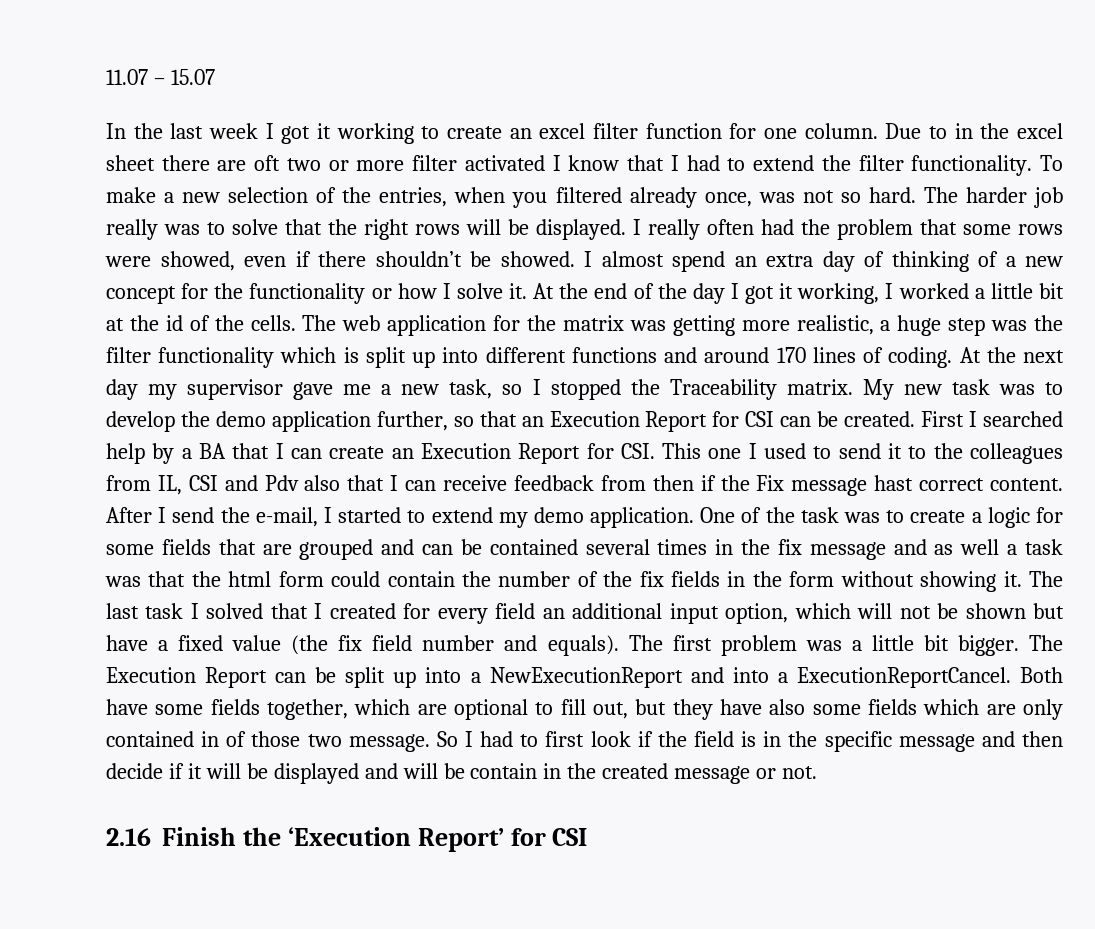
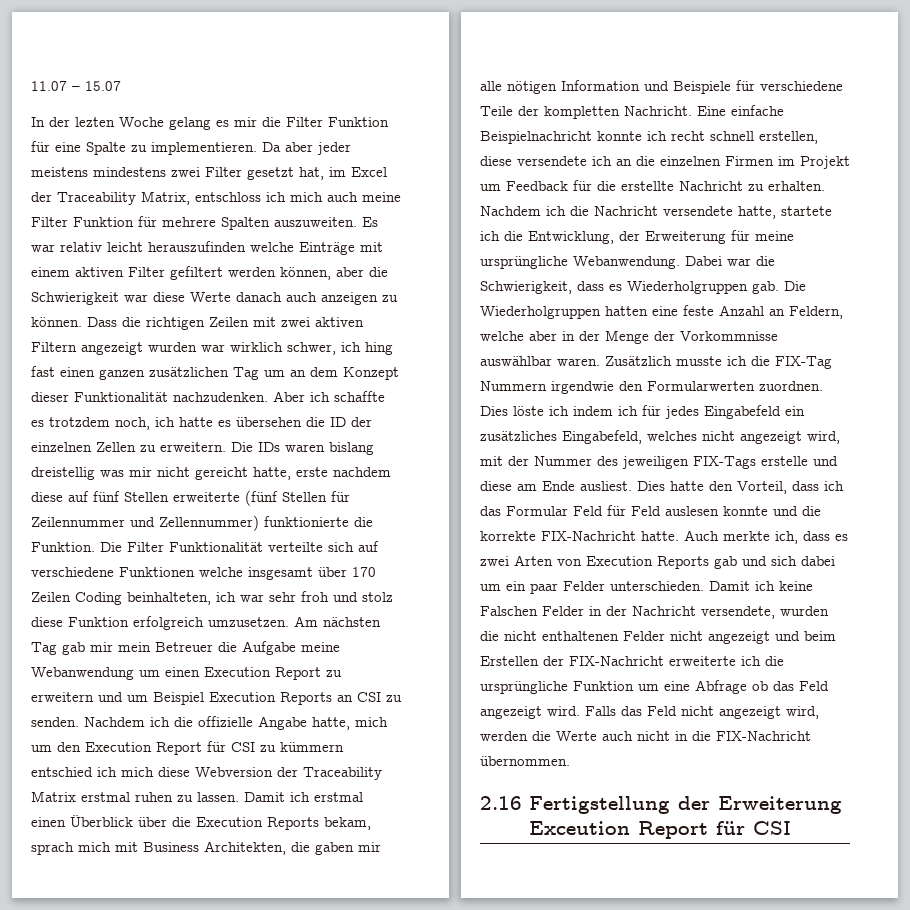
- In the last week I got it working to create an excel filter function for one column. Due to in the excel sheet there are oft two or more filter activated I know that I had to extend the filter functionality. To make a new selection of the entries, when you filtered already once, was not so hard. The harder job really was to solve that the right rows will be displayed. I really often had the problem that some rows were showed, even if there shouldn’t be showed. I almost spend an extra day of thinking of a new concept for the functionality or how I solve it. At the end of the day I got it working, I worked a little bit at the id of the cells. The web application for the matrix was getting more realistic, a huge step was the filter functionality which is split up into different functions and around 170 lines of coding. At the next day my supervisor gave me a new task, so I stopped the Traceability matrix. My new task was to develop the demo application further, so that an Execution Report for CSI can be created. First I searched help by a BA that I can create an Execution Report for CSI. This one I used to send it to the colleagues from IL, CSI and Pdv also that I can receive feedback from then if the Fix message hast correct content. After I send the e-mail, I started to extend my demo application. One of the task was to create a logic for some fields that are grouped and can be contained several times in the fix message and as well a task was that the html form could contain the number of the fix fields in the form without showing it. The last task I solved that I created for every field an additional input option, which will not be shown but have a fixed value (the fix field number and equals). The first problem was a little bit bigger. The Execution Report can be split up into a NewExecutionReport and into a ExecutionReportCancel. Both have some fields together, which are optional to fill out, but they have also some fields which are only contained in of those two message. So I had to first look if the field is in the specific message and then decide if it will be displayed and will be contain in the created message or not.
- 2.16 Finish the ‘Execution Report’ for CSI
+ In der lezten Woche gelang es mir die Filter Funktion für eine Spalte zu implementieren. Da aber jeder meistens mindestens zwei Filter gesetzt hat, im Excel der Traceability Matrix, entschloss ich mich auch meine Filter Funktion für mehrere Spalten auszuweiten. Es war relativ leicht herauszufinden welche Einträge mit einem aktiven Filter gefiltert werden können, aber die Schwierigkeit war diese Werte danach auch anzeigen zu können. Dass die richtigen Zeilen mit zwei aktiven Filtern angezeigt wurden war wirklich schwer, ich hing fast einen ganzen zusätzlichen Tag um an dem Konzept dieser Funktionalität nachzudenken. Aber ich schaffte es trotzdem noch, ich hatte es übersehen die ID der einzelnen Zellen zu erweitern. Die IDs waren bislang dreistellig was mir nicht gereicht hatte, erste nachdem diese auf fünf Stellen erweiterte (fünf Stellen für Zeilennummer und Zellennummer) funktionierte die Funktion. Die Filter Funktionalität verteilte sich auf verschiedene Funktionen welche insgesamt über 170 Zeilen Coding beinhalteten, ich war sehr froh und stolz diese Funktion erfolgreich umzusetzen. Am nächsten Tag gab mir mein Betreuer die Aufgabe meine Webanwendung um einen Execution Report zu erweitern und um Beispiel Execution Reports an CSI zu senden. Nachdem ich die offizielle Angabe hatte, mich um den Execution Report für CSI zu kümmern entschied ich mich diese Webversion der Traceability Matrix erstmal ruhen zu lassen. Damit ich erstmal einen Überblick über die Execution Reports bekam, sprach mich mit Business Architekten, die gaben mir alle nötigen Information und Beispiele für verschiedene Teile der kompletten Nachricht. Eine einfache Beispielnachricht konnte ich recht schnell erstellen, diese versendete ich an die einzelnen Firmen im Projekt um Feedback für die erstellte Nachricht zu erhalten. Nachdem ich die Nachricht versendete hatte, startete ich die Entwicklung, der Erweiterung für meine ursprüngliche Webanwendung. Dabei war die Schwierigkeit, dass es Wiederholgruppen gab. Die Wiederholgruppen hatten eine feste Anzahl an Feldern, welche aber in der Menge der Vorkommnisse auswählbar waren. Zusätzlich musste ich die FIX-Tag Nummern irgendwie den Formularwerten zuordnen. Dies löste ich indem ich für jedes Eingabefeld ein zusätzliches Eingabefeld, welches nicht angezeigt wird, mit der Nummer des jeweiligen FIX-Tags erstelle und diese am Ende ausliest. Dies hatte den Vorteil, dass ich das Formular Feld für Feld auslesen konnte und die korrekte FIX-Nachricht hatte. Auch merkte ich, dass es zwei Arten von Execution Reports gab und sich dabei um ein paar Felder unterschieden. Damit ich keine Falschen Felder in der Nachricht versendete, wurden die nicht enthaltenen Felder nicht angezeigt und beim Erstellen der FIX-Nachricht erweiterte ich die ursprüngliche Funktion um eine Abfrage ob das Feld angezeigt wird. Falls das Feld nicht angezeigt wird, werden die Werte auch nicht in die FIX-Nachricht übernommen.
+ 2.16 Fertigstellung der Erweiterung Exceution Report für CSI

